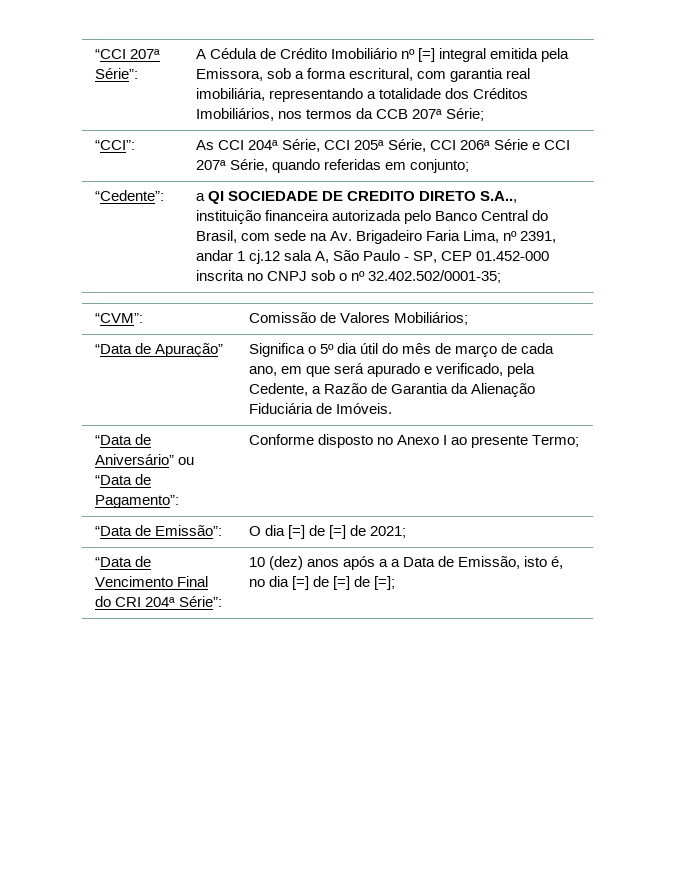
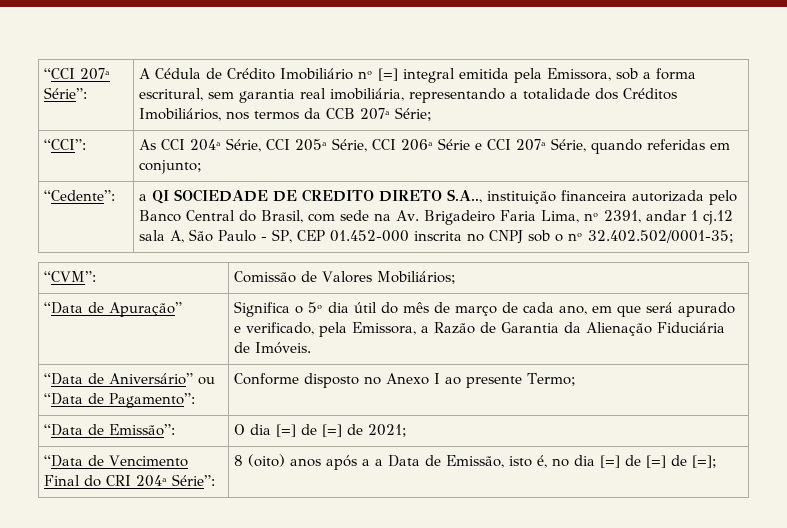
- “CCI 207ª Série”: | A Cédula de Crédito Imobiliário nº [=] integral emitida pela Emissora, sob a forma escritural, com garantia real imobiliária, representando a totalidade dos Créditos Imobiliários, nos termos da CCB 207ª Série;
+ “CCI 207ª Série”: | A Cédula de Crédito Imobiliário nº [=] integral emitida pela Emissora, sob a forma escritural, sem garantia real imobiliária, representando a totalidade dos Créditos Imobiliários, nos termos da CCB 207ª Série;
- “Data de Apuração” | Significa o 5º dia útil do mês de março de cada ano, em que será apurado e verificado, pela Cedente, a Razão de Garantia da Alienação Fiduciária de Imóveis.
+ “Data de Apuração” | Significa o 5º dia útil do mês de março de cada ano, em que será apurado e verificado, pela Emissora, a Razão de Garantia da Alienação Fiduciária de Imóveis.
- “Data de Vencimento Final do CRI 204ª Série”: | 10 (dez) anos após a a Data de Emissão, isto é, no dia [=] de [=] de [=];
+ “Data de Vencimento Final do CRI 204ª Série”: | 8 (oito) anos após a a Data de Emissão, isto é, no dia [=] de [=] de [=];

